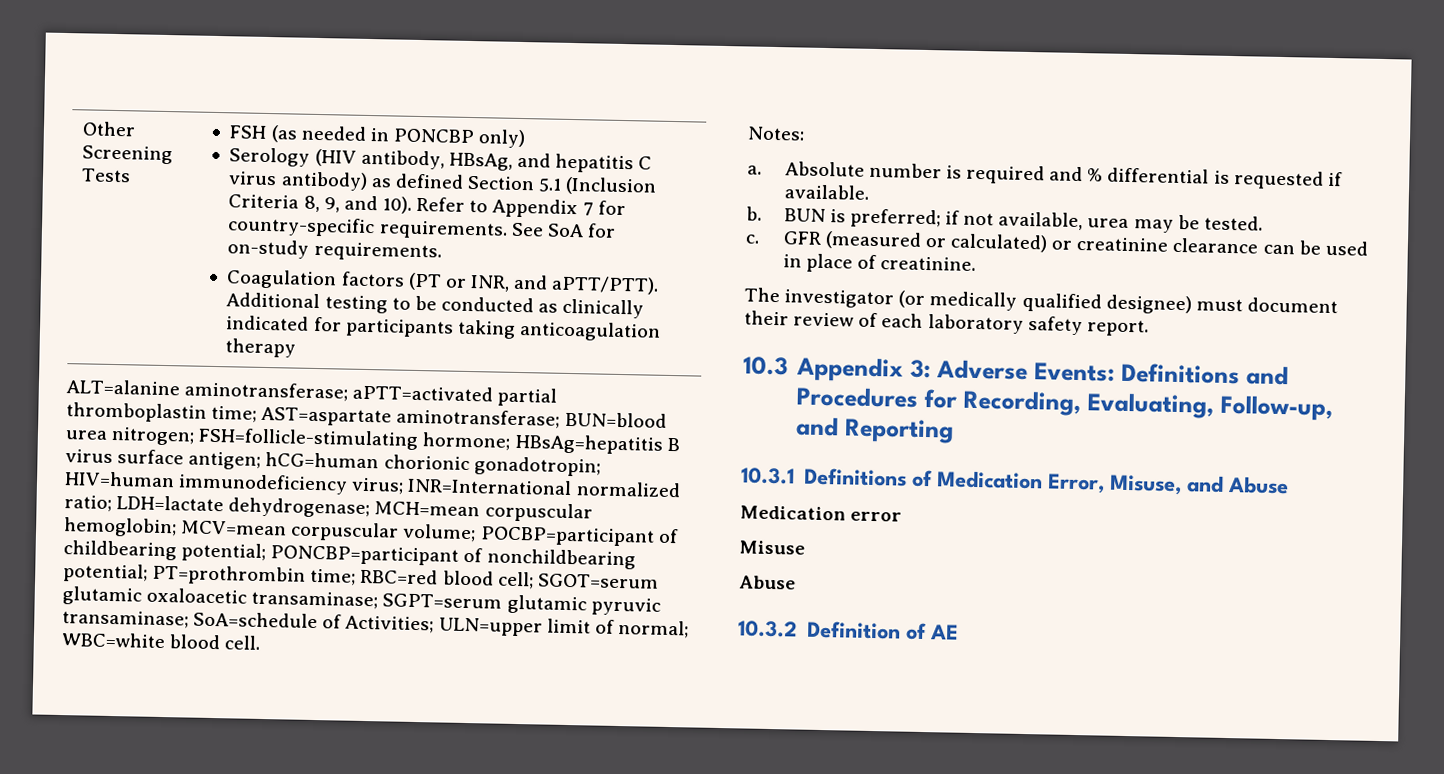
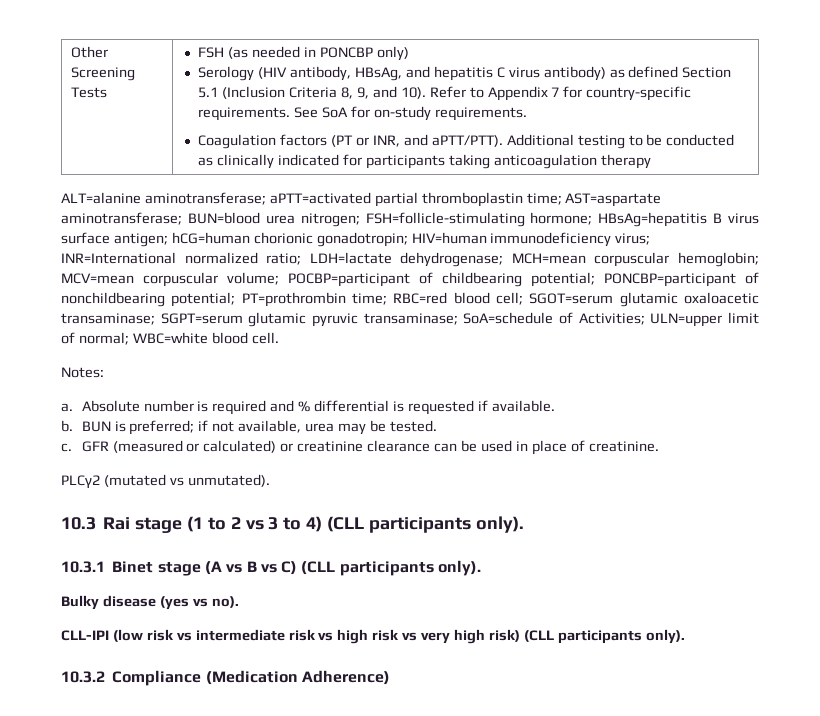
- The investigator (or medically qualified designee) must document their review of each laboratory safety report.
- 10.3 Appendix 3: Adverse Events: Definitions and Procedures for Recording, Evaluating, Follow-up, and Reporting
- 10.3.1 Definitions of Medication Error, Misuse, and Abuse
- Medication error
- Misuse
- Abuse
- 10.3.2 Definition of AE
+ PLCγ2 (mutated vs unmutated).
+ 10.3 Rai stage (1 to 2 vs 3 to 4) (CLL participants only).
+ 10.3.1 Binet stage (A vs B vs C) (CLL participants only).
+ Bulky disease (yes vs no).
+ CLL-IPI (low risk vs intermediate risk vs high risk vs very high risk) (CLL participants only).
+ 10.3.2 Compliance (Medication Adherence)

